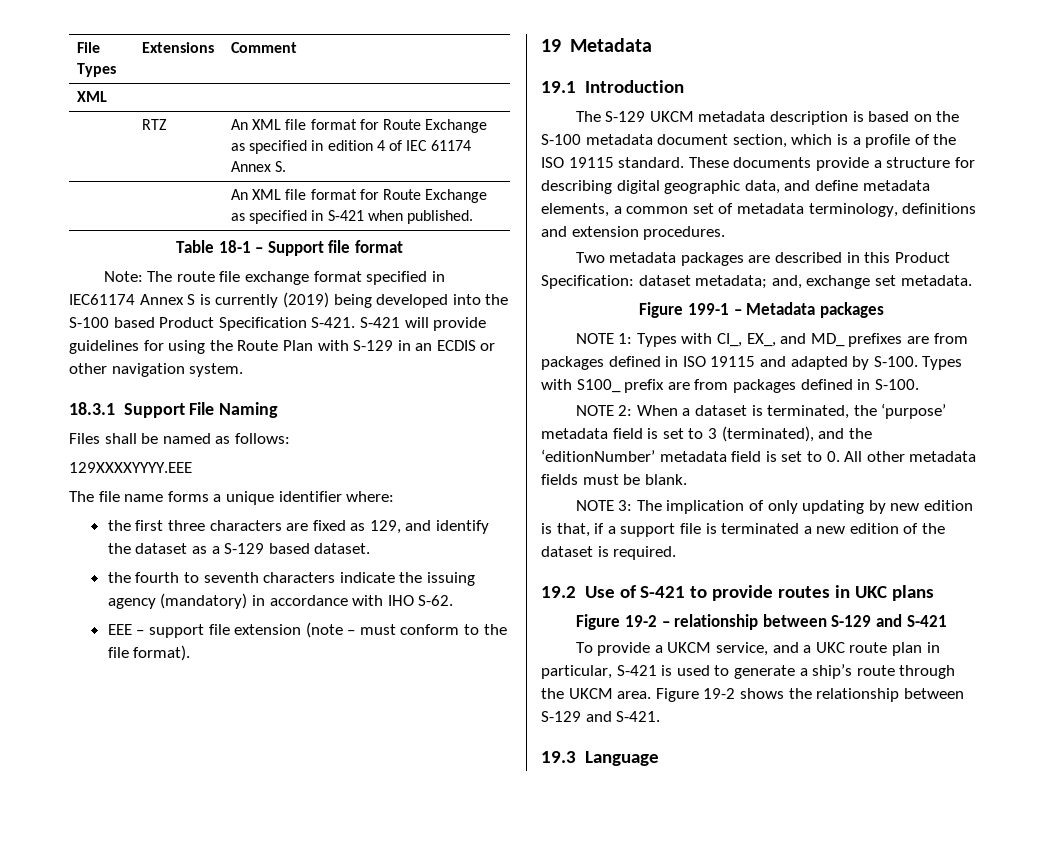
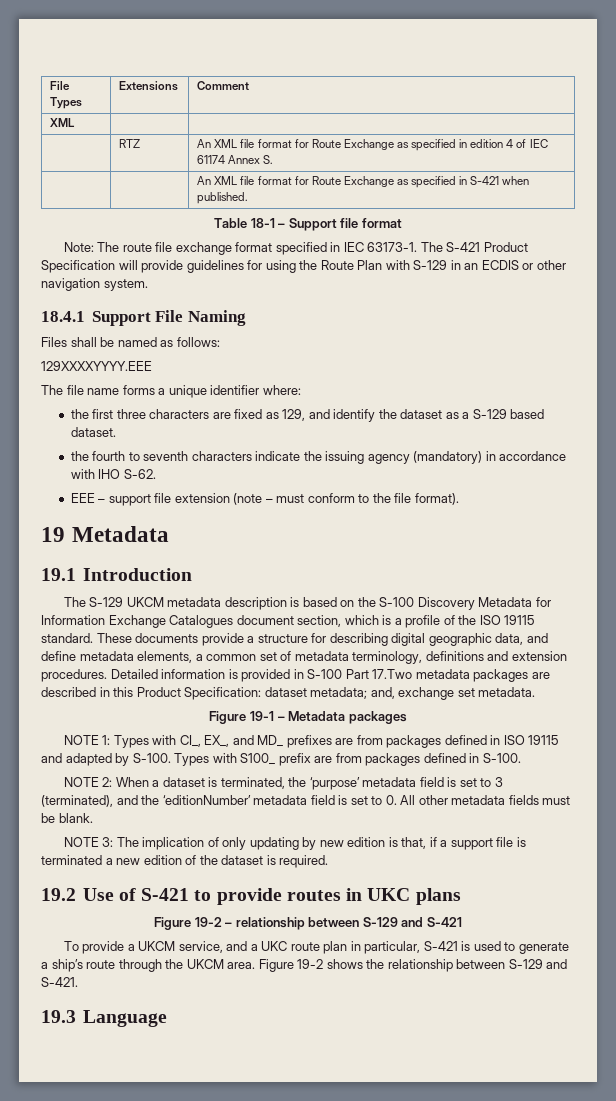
- Note: The route file exchange format specified in IEC61174 Annex S is currently (2019) being developed into the S-100 based Product Specification S-421. S-421 will provide guidelines for using the Route Plan with S-129 in an ECDIS or other navigation system.
+ Note: The route file exchange format specified in IEC 63173-1. The S-421 Product Specification will provide guidelines for using the Route Plan with S-129 in an ECDIS or other navigation system.
- 18.3.1 Support File Naming
+ 18.4.1 Support File Naming
- The S-129 UKCM metadata description is based on the S-100 metadata document section, which is a profile of the ISO 19115 standard.
+ The S-129 UKCM metadata description is based on the S-100 Discovery Metadata for Information Exchange Catalogues document section, which is a profile of the ISO 19115 standard.
- These documents provide a structure for describing digital geographic data, and define metadata elements, a common set of metadata terminology, definitions and extension procedures.
- Two metadata packages are described in this Product Specification: dataset metadata; and, exchange set metadata.
+ These documents provide a structure for describing digital geographic data, and define metadata elements, a common set of metadata terminology, definitions and extension procedures. Detailed information is provided in S-100 Part 17.Two metadata packages are described in this Product Specification: dataset metadata; and, exchange set metadata.
- Figure 199-1 – Metadata packages
+ Figure 19-1 – Metadata packages

